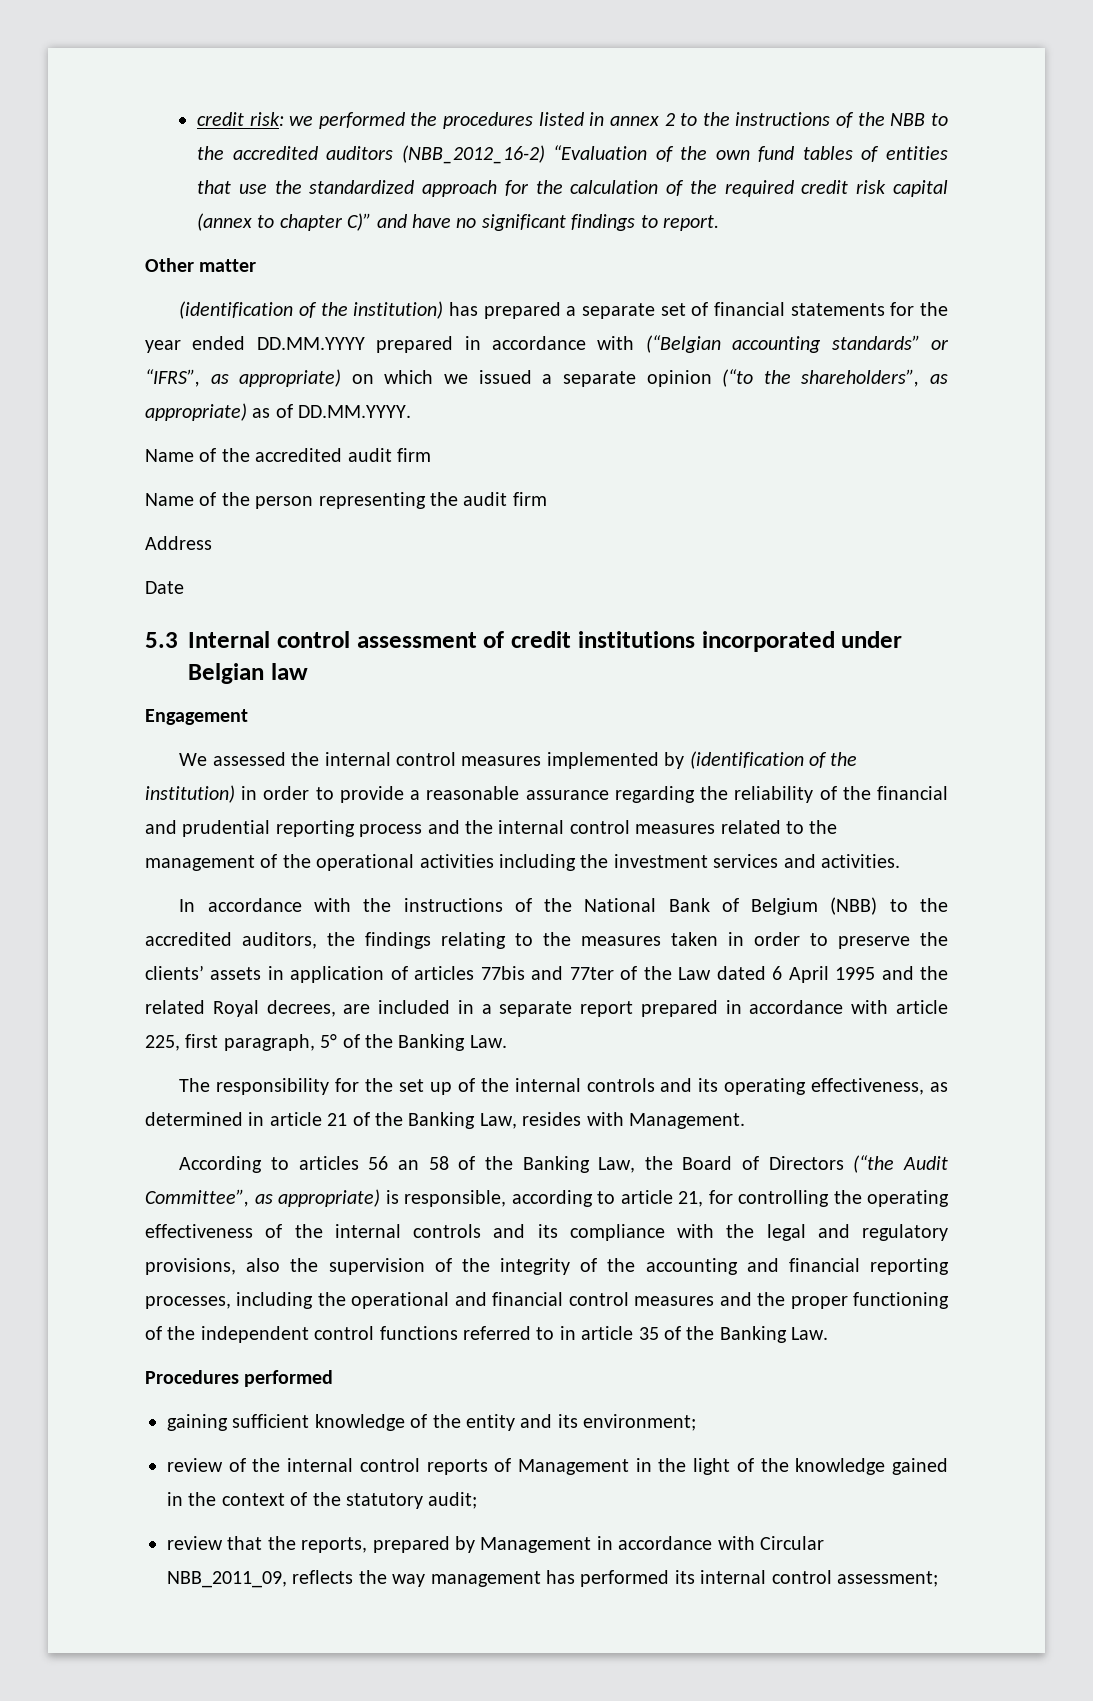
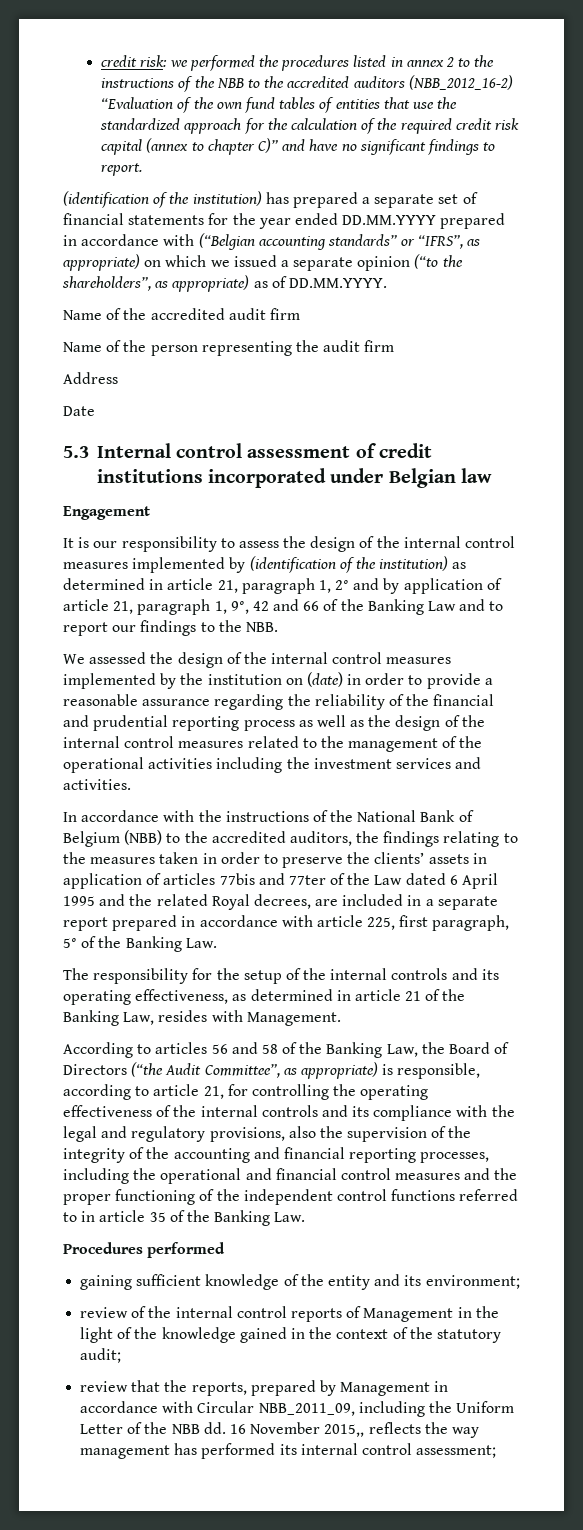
- Other matter
- We assessed the internal control measures implemented by (identification of the institution) in order to provide a reasonable assurance regarding the reliability of the financial and prudential reporting process and the internal control measures related to the management of the operational activities including the investment services and activities.
+ It is our responsibility to assess the design of the internal control measures implemented by (identification of the institution) as determined in article 21, paragraph 1, 2° and by application of article 21, paragraph 1, 9°, 42 and 66 of the Banking Law and to report our findings to the NBB.
+ We assessed the design of the internal control measures implemented by the institution on (date) in order to provide a reasonable assurance regarding the reliability of the financial and prudential reporting process as well as the design of the internal control measures related to the management of the operational activities including the investment services and activities.
- The responsibility for the set up of the internal controls and its operating effectiveness, as determined in article 21 of the Banking Law, resides with Management.
+ The responsibility for the setup of the internal controls and its operating effectiveness, as determined in article 21 of the Banking Law, resides with Management.
- According to articles 56 an 58 of the Banking Law, the Board of Directors (“the Audit Committee”, as appropriate) is responsible, according to article 21, for controlling the operating effectiveness of the internal controls and its compliance with the legal and regulatory provisions, also the supervision of the integrity of the accounting and financial reporting processes, including the operational and financial control measures and the proper functioning of the independent control functions referred to in article 35 of the Banking Law.
+ According to articles 56 and 58 of the Banking Law, the Board of Directors (“the Audit Committee”, as appropriate) is responsible, according to article 21, for controlling the operating effectiveness of the internal controls and its compliance with the legal and regulatory provisions, also the supervision of the integrity of the accounting and financial reporting processes, including the operational and financial control measures and the proper functioning of the independent control functions referred to in article 35 of the Banking Law.
- review that the reports, prepared by Management in accordance with Circular NBB_2011_09, reflects the way management has performed its internal control assessment;
+ review that the reports, prepared by Management in accordance with Circular NBB_2011_09, including the Uniform Letter of the NBB dd. 16 November 2015,, reflects the way management has performed its internal control assessment;

